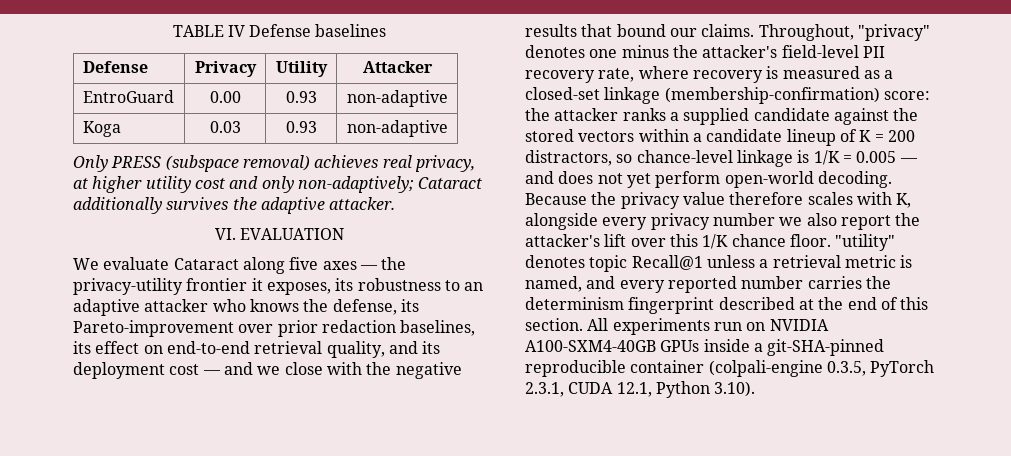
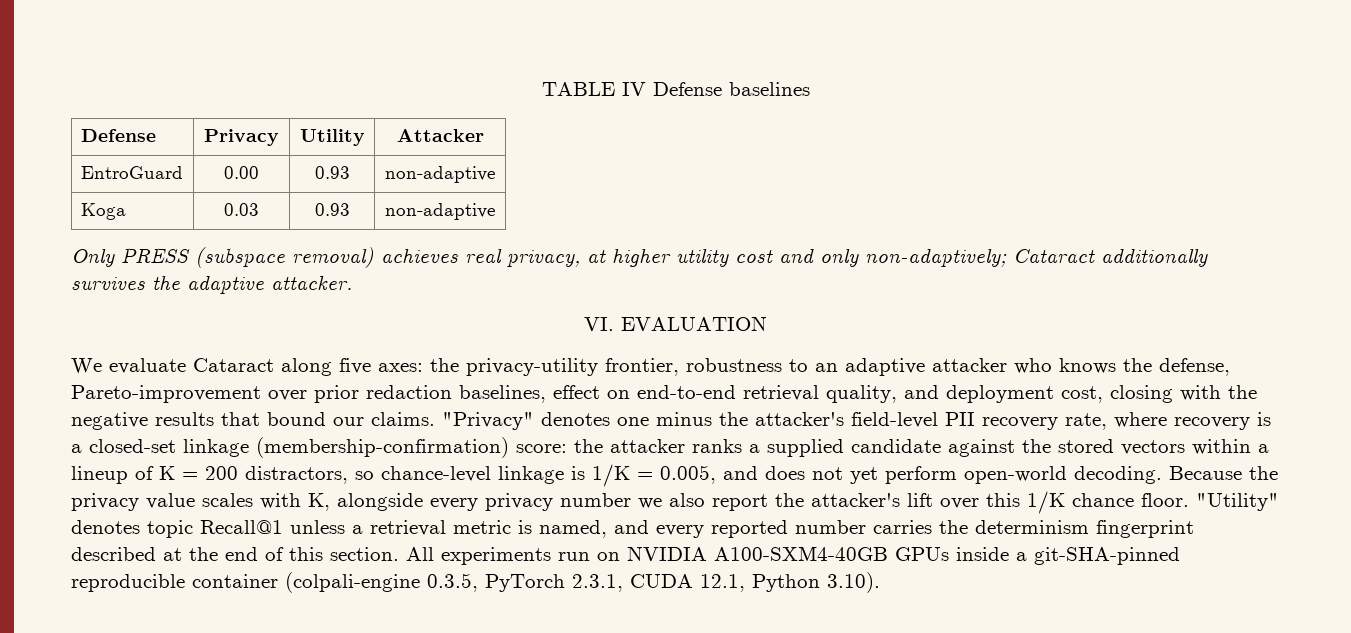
- We evaluate Cataract along five axes — the privacy-utility frontier it exposes, its robustness to an adaptive attacker who knows the defense, its Pareto-improvement over prior redaction baselines, its effect on end-to-end retrieval quality, and its deployment cost — and we close with the negative results that bound our claims.
+ We evaluate Cataract along five axes: the privacy-utility frontier, robustness to an adaptive attacker who knows the defense, Pareto-improvement over prior redaction baselines, effect on end-to-end retrieval quality, and deployment cost, closing with the negative results that bound our claims.
- Throughout, "privacy" denotes one minus the attacker's field-level PII recovery rate, where recovery is measured as a closed-set linkage (membership-confirmation) score: the attacker ranks a supplied candidate against the stored vectors within a candidate lineup of K = 200 distractors, so chance-level linkage is 1/K = 0.005 — and does not yet perform open-world decoding.
+ "Privacy" denotes one minus the attacker's field-level PII recovery rate, where recovery is a closed-set linkage (membership-confirmation) score: the attacker ranks a supplied candidate against the stored vectors within a lineup of K = 200 distractors, so chance-level linkage is 1/K = 0.005, and does not yet perform open-world decoding.
- Because the privacy value therefore scales with K, alongside every privacy number we also report the attacker's lift over this 1/K chance floor.
+ Because the privacy value scales with K, alongside every privacy number we also report the attacker's lift over this 1/K chance floor.
- "utility" denotes topic Recall@1 unless a retrieval metric is named, and every reported number carries the determinism fingerprint described at the end of this section.
+ "Utility" denotes topic Recall@1 unless a retrieval metric is named, and every reported number carries the determinism fingerprint described at the end of this section.

